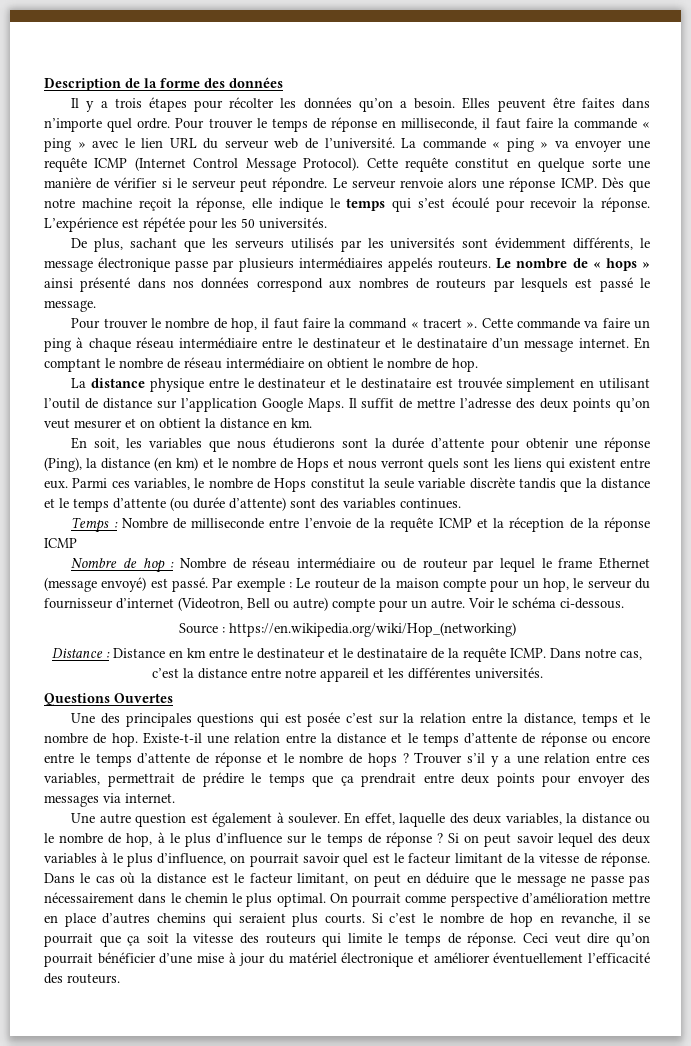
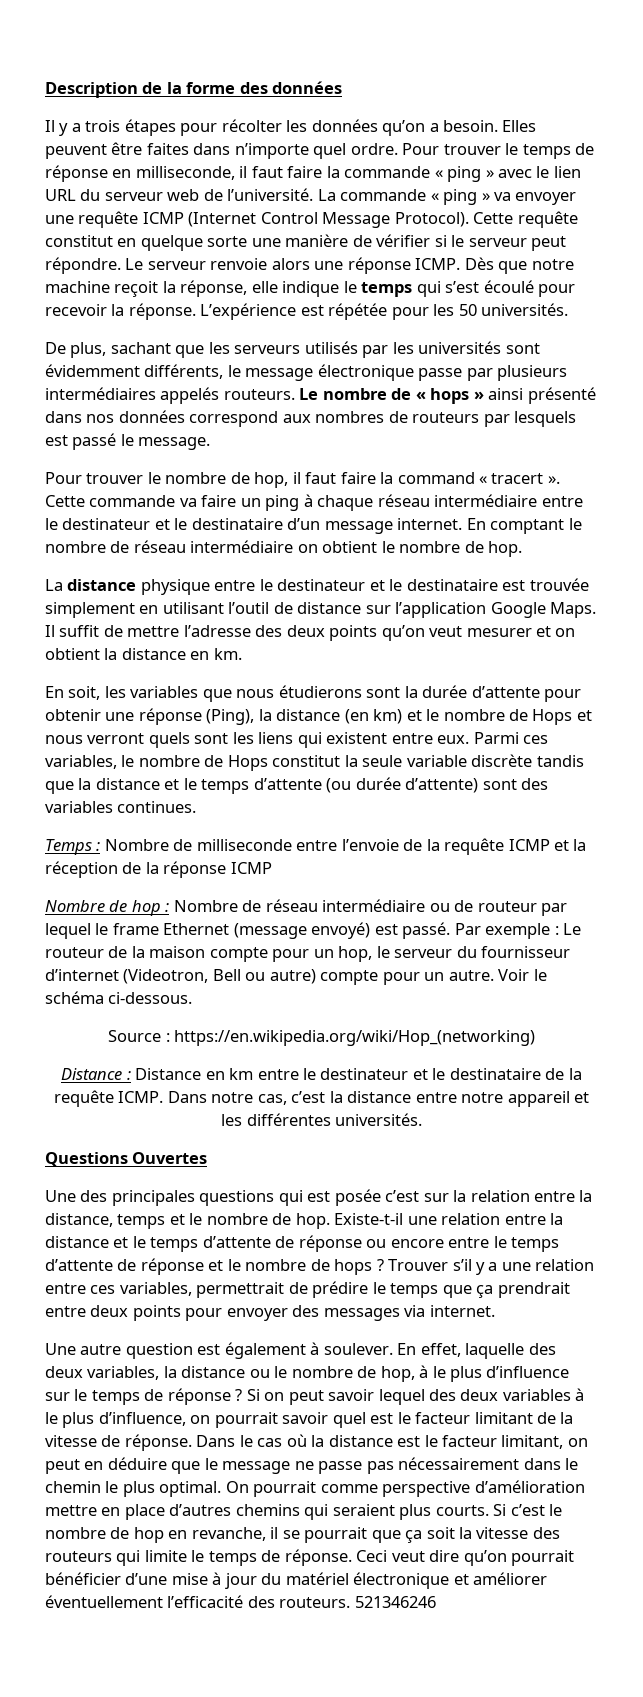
+ 521346246

